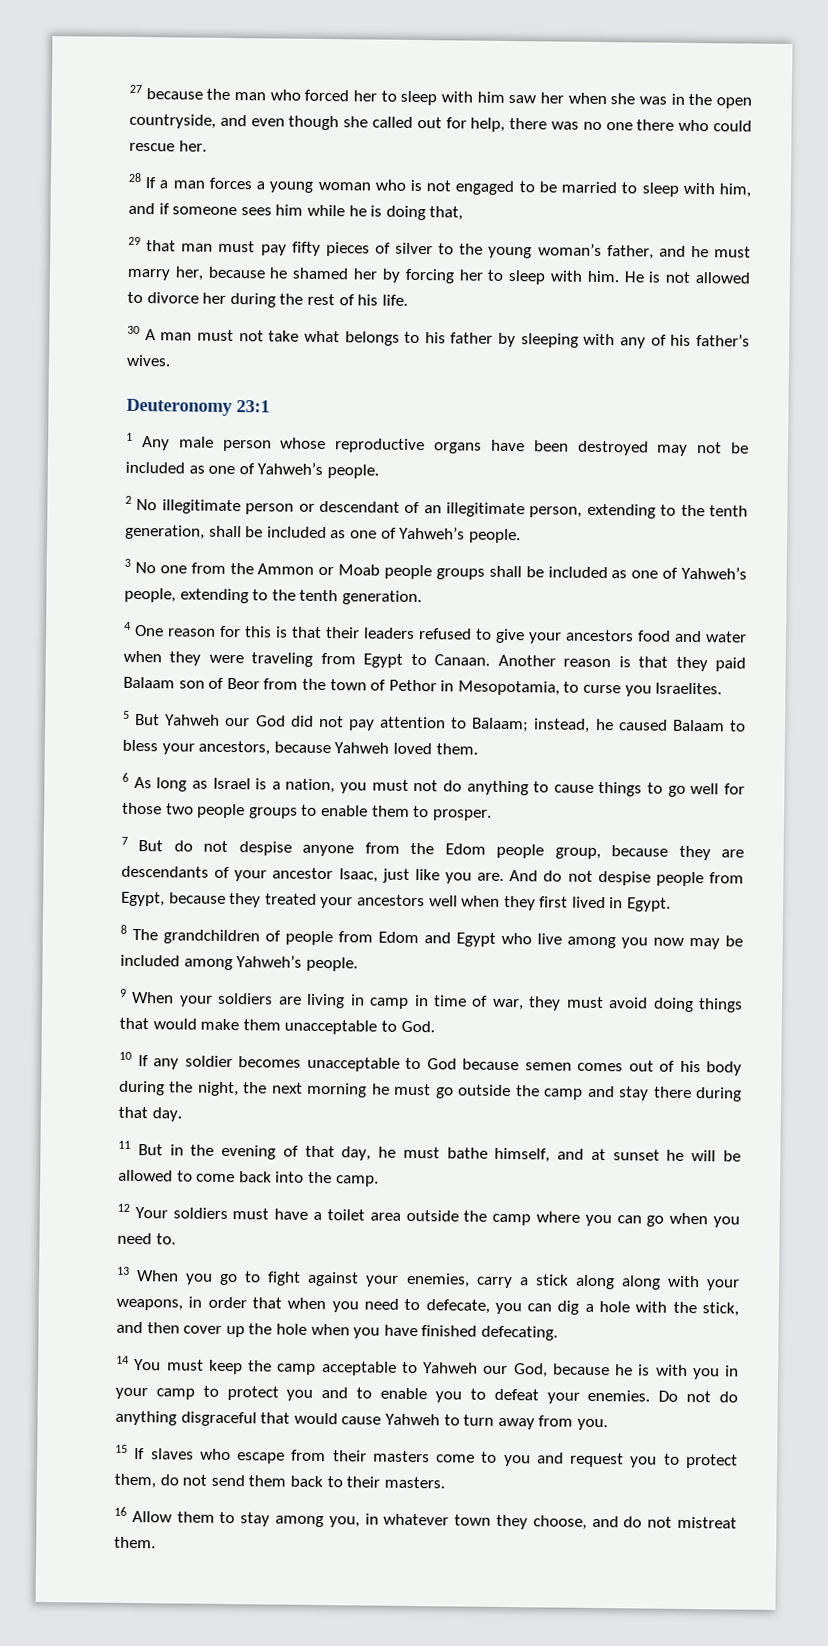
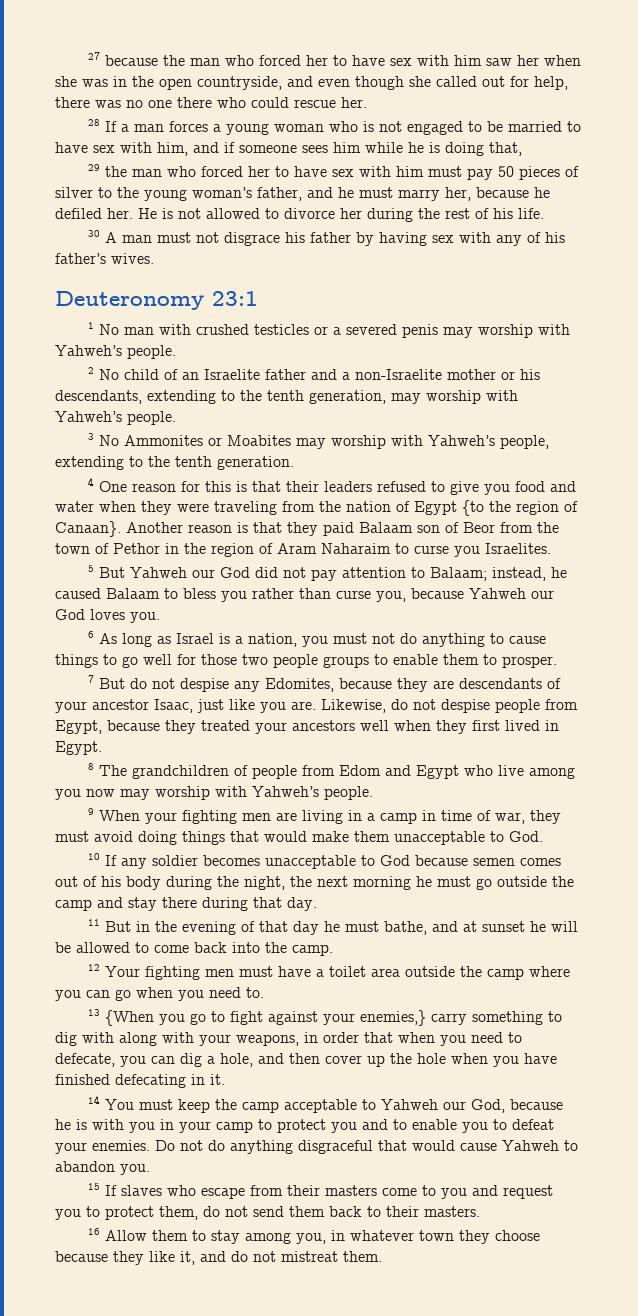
- 27 because the man who forced her to sleep with him saw her when she was in the open countryside, and even though she called out for help, there was no one there who could rescue her.
+ 27 because the man who forced her to have sex with him saw her when she was in the open countryside, and even though she called out for help, there was no one there who could rescue her.
- 28 If a man forces a young woman who is not engaged to be married to sleep with him, and if someone sees him while he is doing that,
+ 28 If a man forces a young woman who is not engaged to be married to have sex with him, and if someone sees him while he is doing that,
- 29 that man must pay fifty pieces of silver to the young woman’s father, and he must marry her, because he shamed her by forcing her to sleep with him.
+ 29 the man who forced her to have sex with him must pay 50 pieces of silver to the young woman’s father, and he must marry her, because he defiled her.
- 30 A man must not take what belongs to his father by sleeping with any of his father’s wives.
+ 30 A man must not disgrace his father by having sex with any of his father’s wives.
- 1 Any male person whose reproductive organs have been destroyed may not be included as one of Yahweh’s people.
- 2 No illegitimate person or descendant of an illegitimate person, extending to the tenth generation, shall be included as one of Yahweh’s people.
- 3 No one from the Ammon or Moab people groups shall be included as one of Yahweh’s people, extending to the tenth generation.
+ 1 No man with crushed testicles or a severed penis may worship with Yahweh’s people.
+ 2 No child of an Israelite father and a non-Israelite mother or his descendants, extending to the tenth generation, may worship with Yahweh’s people.
+ 3 No Ammonites or Moabites may worship with Yahweh’s people, extending to the tenth generation.
- 4 One reason for this is that their leaders refused to give your ancestors food and water when they were traveling from Egypt to Canaan.
+ 4 One reason for this is that their leaders refused to give you food and water when they were traveling from the nation of Egypt {to the region of Canaan}.
- Another reason is that they paid Balaam son of Beor from the town of Pethor in Mesopotamia, to curse you Israelites.
+ Another reason is that they paid Balaam son of Beor from the town of Pethor in the region of Aram Naharaim to curse you Israelites.
- 5 But Yahweh our God did not pay attention to Balaam; instead, he caused Balaam to bless your ancestors, because Yahweh loved them.
+ 5 But Yahweh our God did not pay attention to Balaam; instead, he caused Balaam to bless you rather than curse you, because Yahweh our God loves you.
- 7 But do not despise anyone from the Edom people group, because they are descendants of your ancestor Isaac, just like you are.
+ 7 But do not despise any Edomites, because they are descendants of your ancestor Isaac, just like you are.
- And do not despise people from Egypt, because they treated your ancestors well when they first lived in Egypt.
+ Likewise, do not despise people from Egypt, because they treated your ancestors well when they first lived in Egypt.
- 8 The grandchildren of people from Edom and Egypt who live among you now may be included among Yahweh’s people.
+ 8 The grandchildren of people from Edom and Egypt who live among you now may worship with Yahweh’s people.
- 9 When your soldiers are living in camp in time of war, they must avoid doing things that would make them unacceptable to God.
+ 9 When your fighting men are living in a camp in time of war, they must avoid doing things that would make them unacceptable to God.
- 11 But in the evening of that day, he must bathe himself, and at sunset he will be allowed to come back into the camp.
+ 11 But in the evening of that day he must bathe, and at sunset he will be allowed to come back into the camp.
- 12 Your soldiers must have a toilet area outside the camp where you can go when you need to.
+ 12 Your fighting men must have a toilet area outside the camp where you can go when you need to.
- 13 When you go to fight against your enemies, carry a stick along along with your weapons, in order that when you need to defecate, you can dig a hole with the stick, and then cover up the hole when you have finished defecating.
+ 13 {When you go to fight against your enemies,} carry something to dig with along with your weapons, in order that when you need to defecate, you can dig a hole, and then cover up the hole when you have finished defecating in it.
- Do not do anything disgraceful that would cause Yahweh to turn away from you.
+ Do not do anything disgraceful that would cause Yahweh to abandon you.
- 16 Allow them to stay among you, in whatever town they choose, and do not mistreat them.
+ 16 Allow them to stay among you, in whatever town they choose because they like it, and do not mistreat them.

